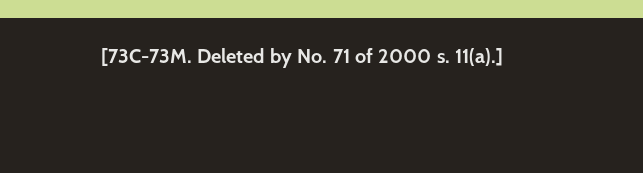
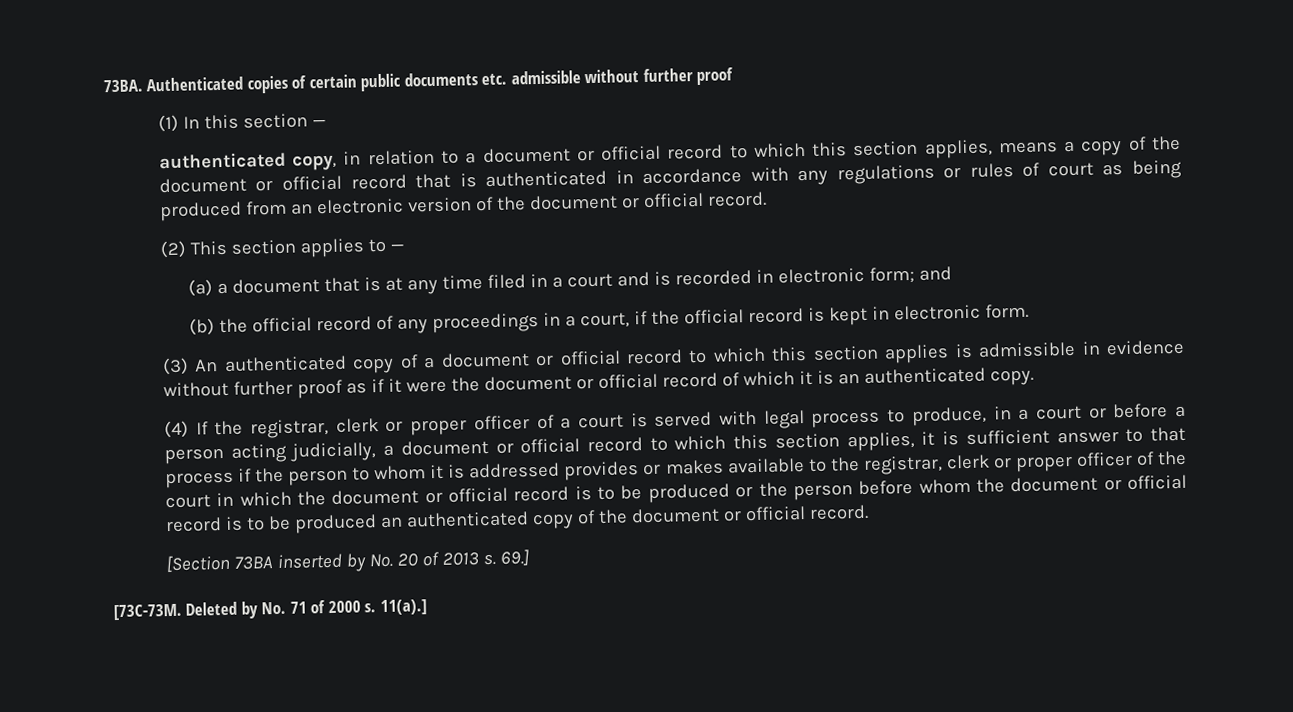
+ 73BA. Authenticated copies of certain public documents etc. admissible without further proof
+ (1) In this section —
+ authenticated copy, in relation to a document or official record to which this section applies, means a copy of the document or official record that is authenticated in accordance with any regulations or rules of court as being produced from an electronic version of the document or official record.
+ (2) This section applies to —
+ (a) a document that is at any time filed in a court and is recorded in electronic form; and
+ (b) the official record of any proceedings in a court, if the official record is kept in electronic form.
+ (3) An authenticated copy of a document or official record to which this section applies is admissible in evidence without further proof as if it were the document or official record of which it is an authenticated copy.
+ (4) If the registrar, clerk or proper officer of a court is served with legal process to produce, in a court or before a person acting judicially, a document or official record to which this section applies, it is sufficient answer to that process if the person to whom it is addressed provides or makes available to the registrar, clerk or proper officer of the court in which the document or official record is to be produced or the person before whom the document or official record is to be produced an authenticated copy of the document or official record.
+ [Section 73BA inserted by No. 20 of 2013 s. 69.]

